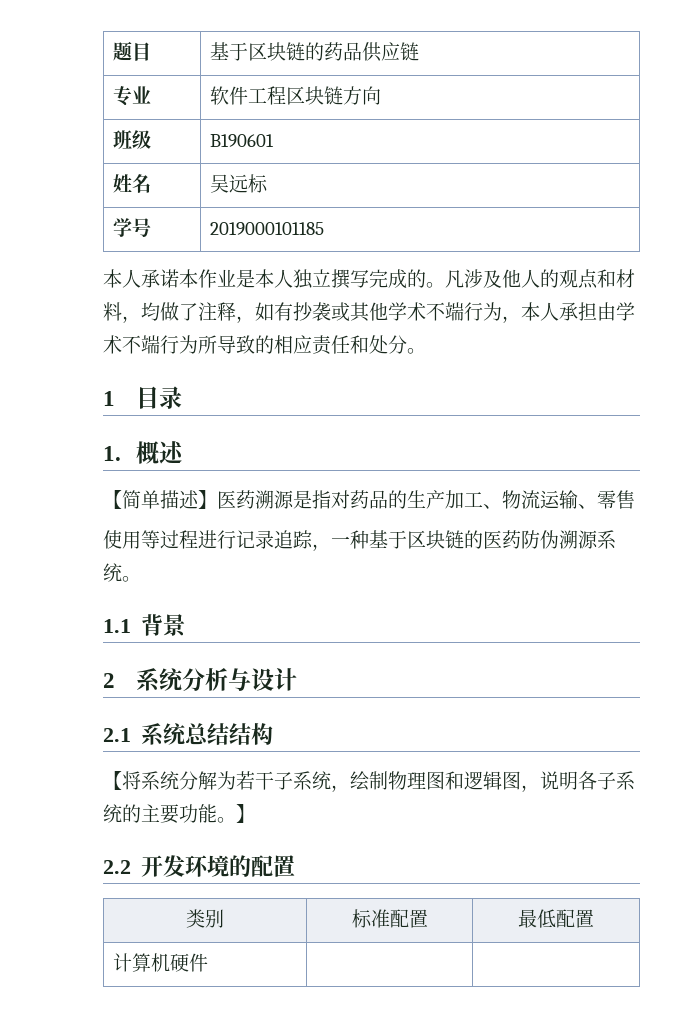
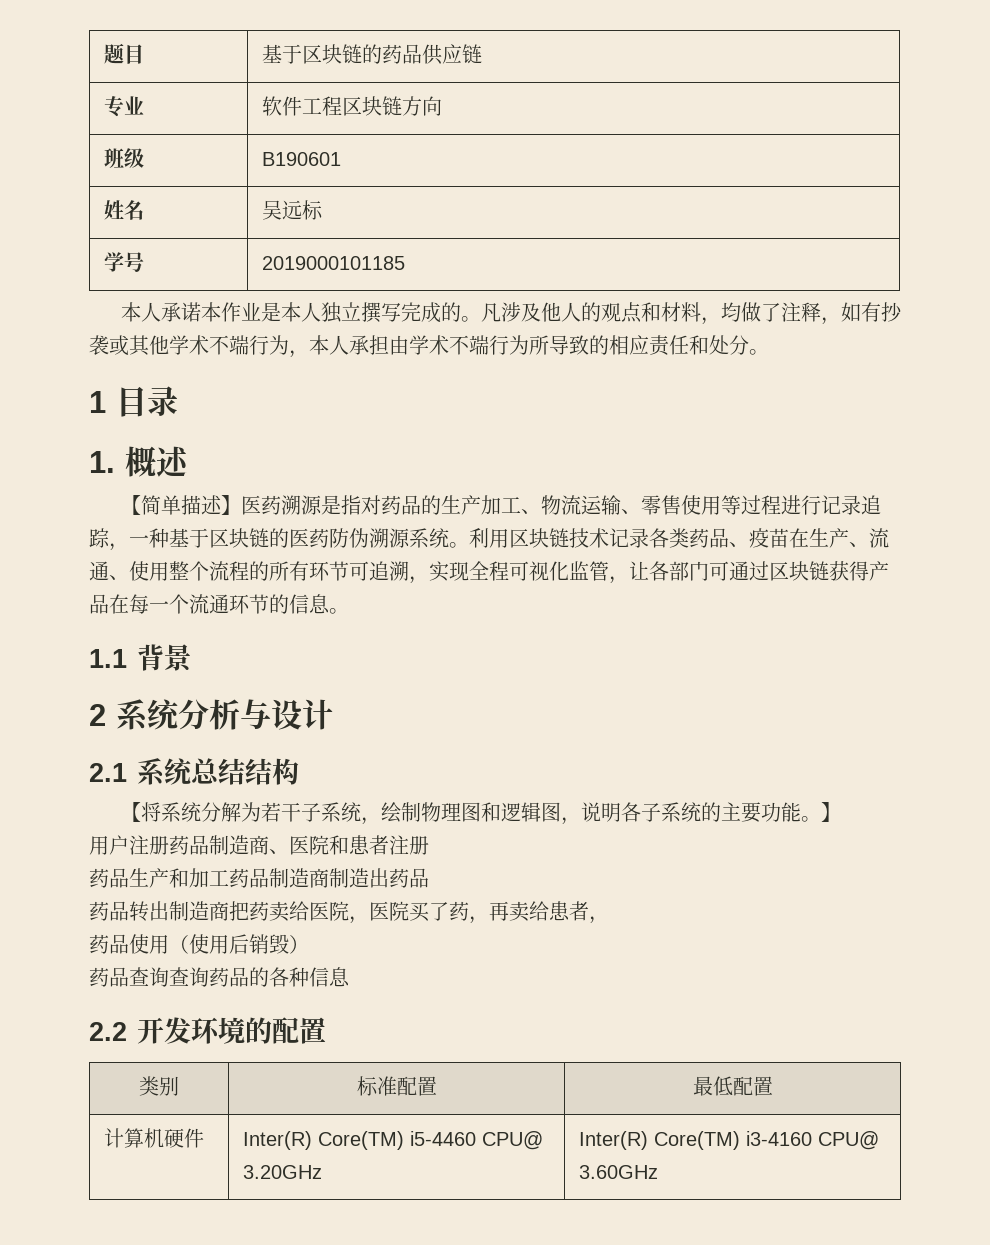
- 【简单描述】医药溯源是指对药品的生产加工、物流运输、零售
- 使用等过程进行记录追踪，一种基于区块链的医药防伪溯源系统。
+ 【简单描述】医药溯源是指对药品的生产加工、物流运输、零售使用等过程进行记录追踪，一种基于区块链的医药防伪溯源系统。利用区块链技术记录各类药品、疫苗在生产、流通、使用整个流程的所有环节可追溯，实现全程可视化监管，让各部门可通过区块链获得产品在每一个流通环节的信息。
+ 用户注册药品制造商、医院和患者注册
+ 药品生产和加工药品制造商制造出药品
+ 药品转出制造商把药卖给医院，医院买了药，再卖给患者，
+ 药品使用（使用后销毁）
+ 药品查询查询药品的各种信息
- 计算机硬件 | |
+ 计算机硬件 | Inter(R) Core(TM) i5-4460 CPU@ 3.20GHz | Inter(R) Core(TM) i3-4160 CPU@ 3.60GHz

